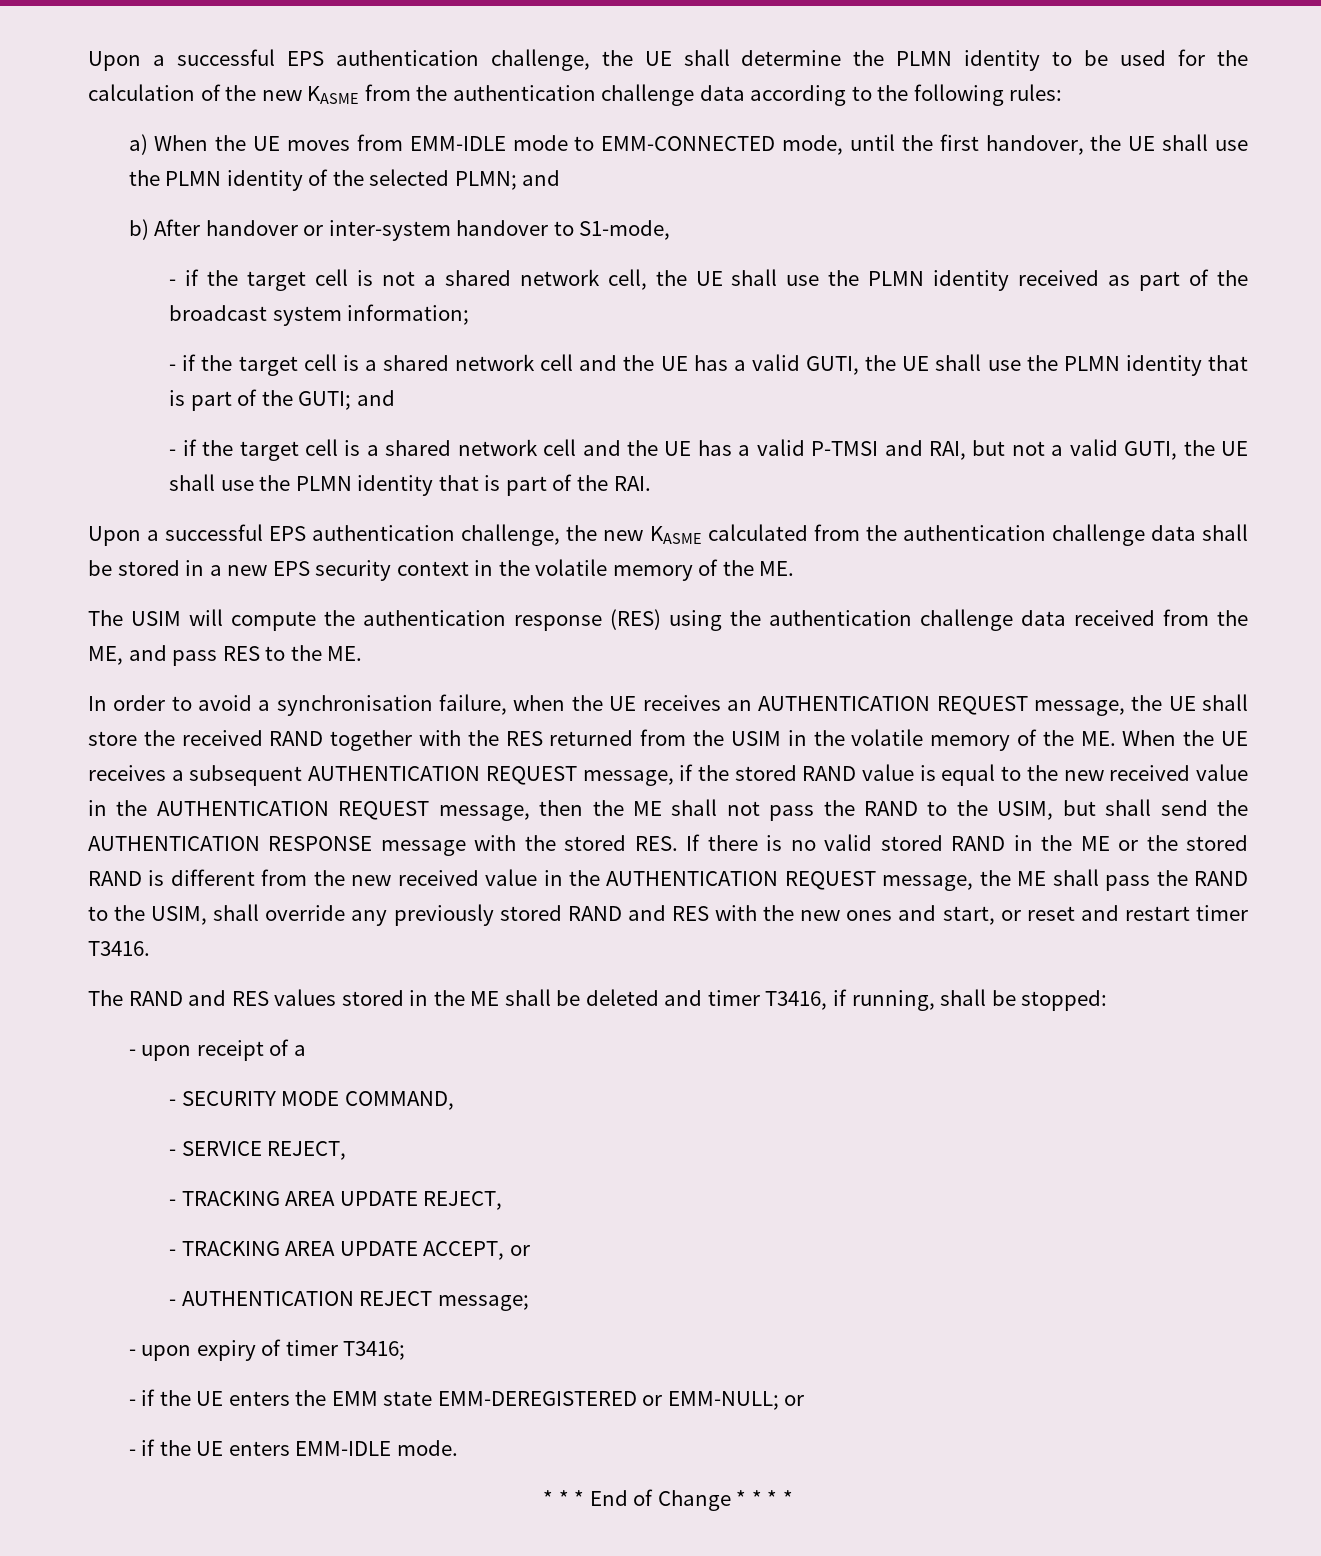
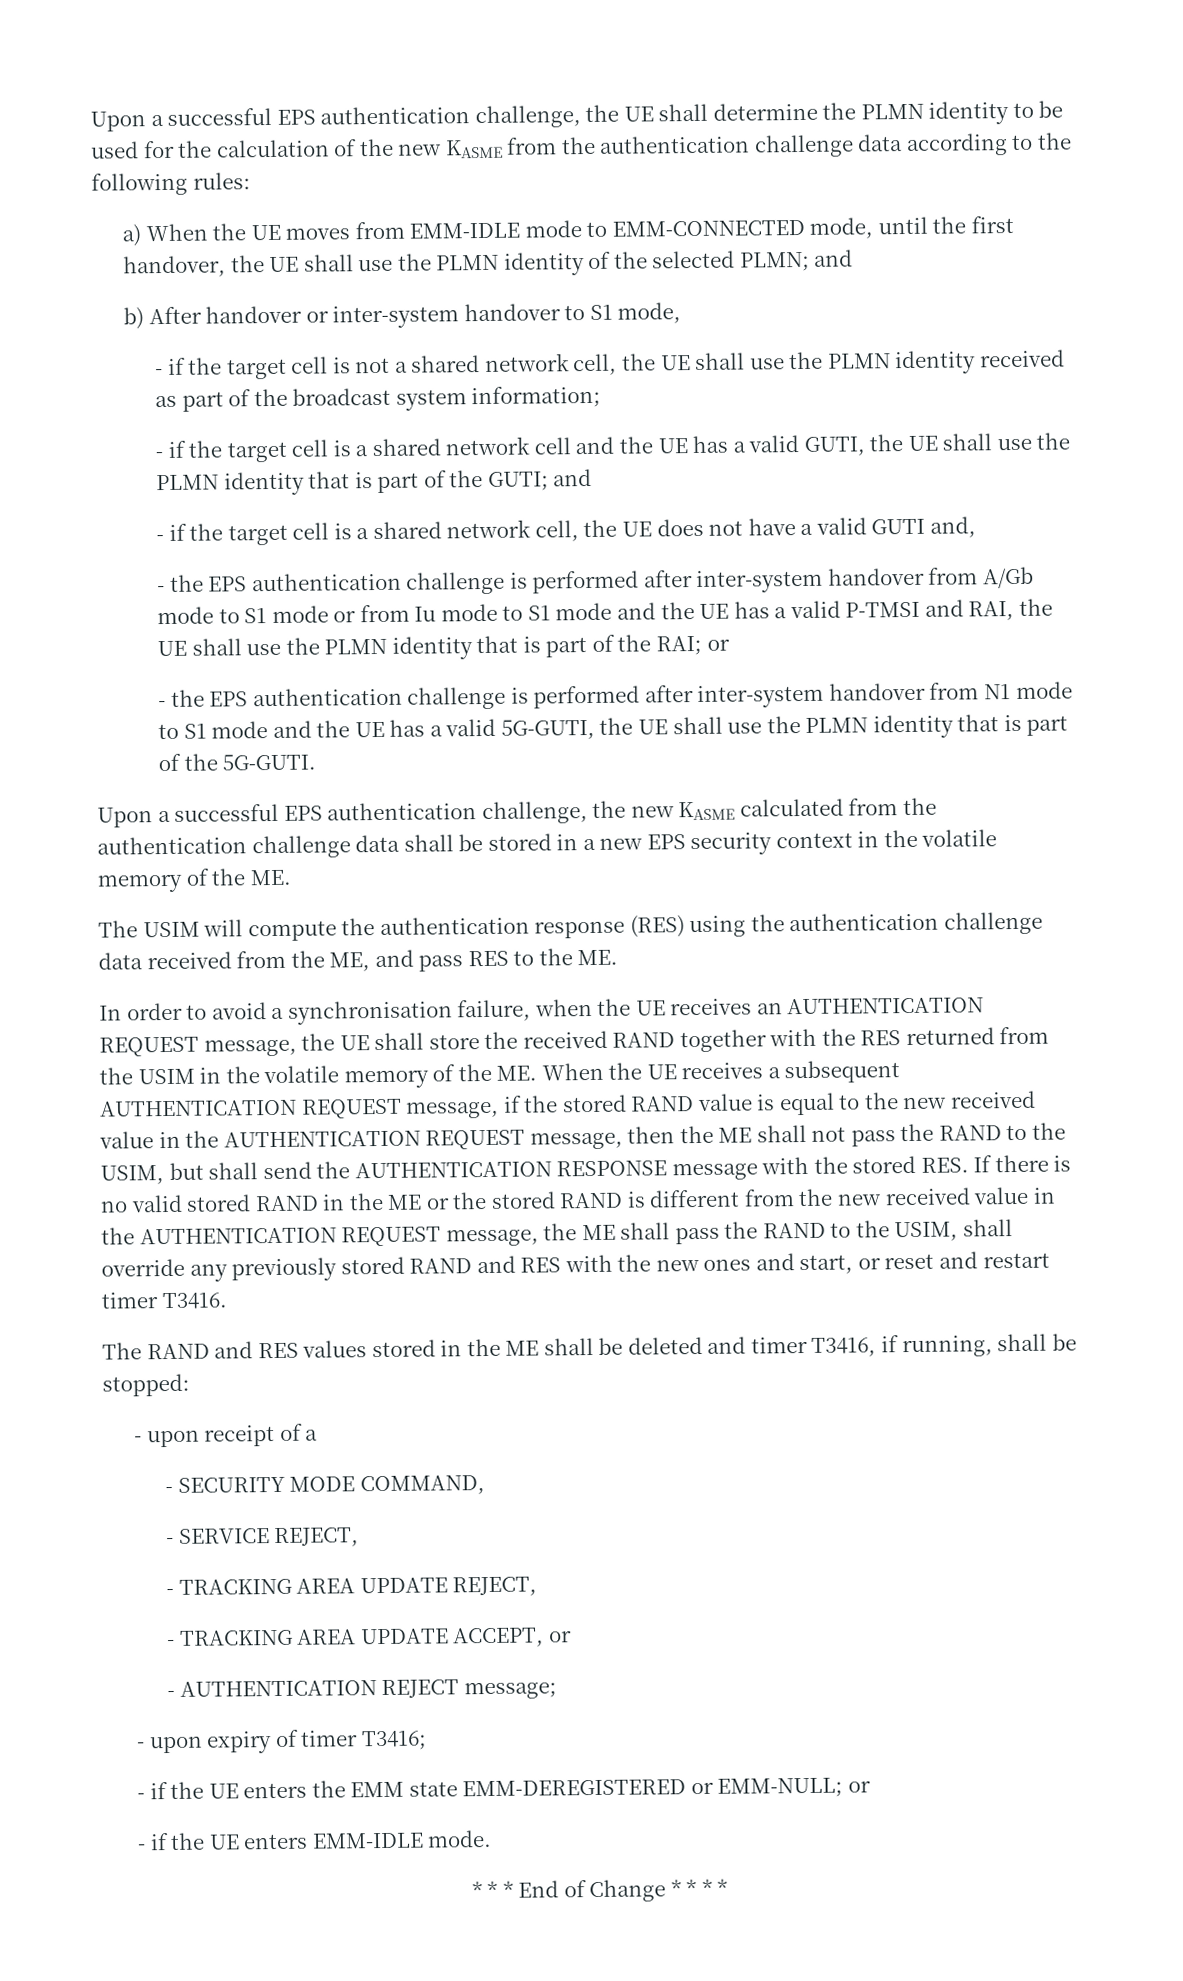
- b) After handover or inter-system handover to S1-mode,
+ b) After handover or inter-system handover to S1 mode,
- - if the target cell is a shared network cell and the UE has a valid P-TMSI and RAI, but not a valid GUTI, the UE shall use the PLMN identity that is part of the RAI.
+ - if the target cell is a shared network cell, the UE does not have a valid GUTI and,
+ - the EPS authentication challenge is performed after inter-system handover from A/Gb mode to S1 mode or from Iu mode to S1 mode and the UE has a valid P-TMSI and RAI, the UE shall use the PLMN identity that is part of the RAI; or
+ - the EPS authentication challenge is performed after inter-system handover from N1 mode to S1 mode and the UE has a valid 5G-GUTI, the UE shall use the PLMN identity that is part of the 5G-GUTI.

